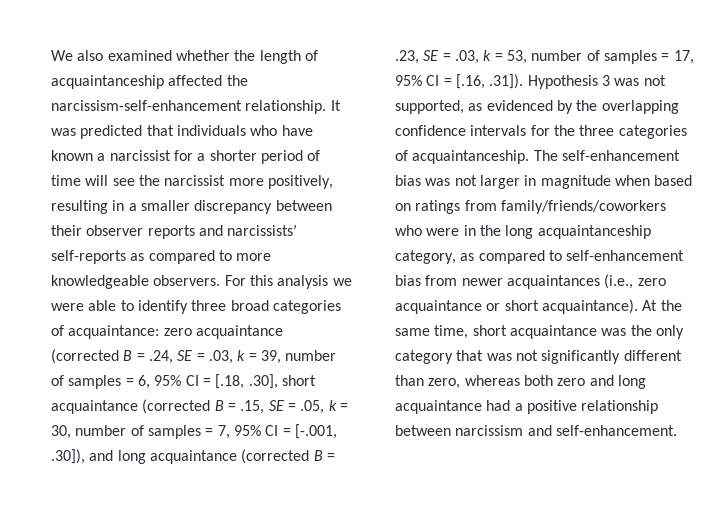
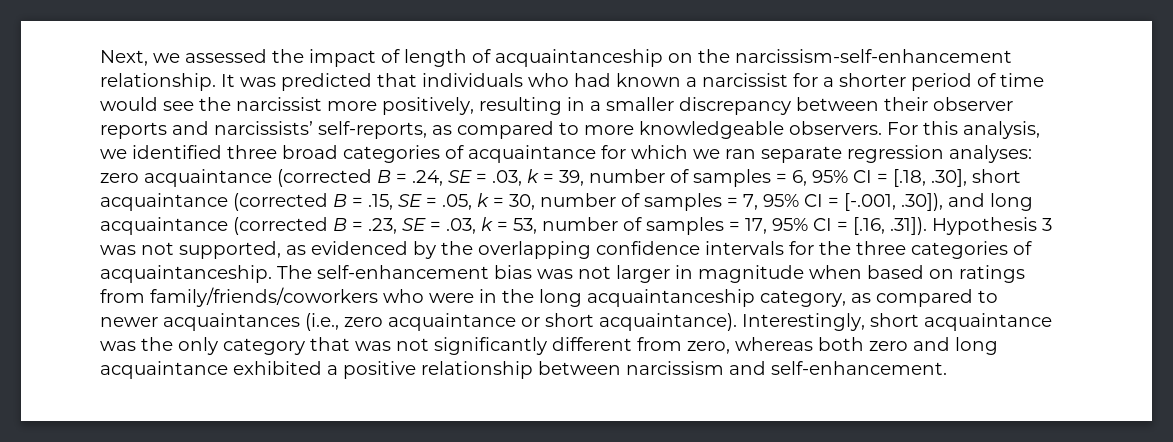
- We also examined whether the length of acquaintanceship affected the narcissism-self-enhancement relationship.
+ Next, we assessed the impact of length of acquaintanceship on the narcissism-self-enhancement relationship.
- It was predicted that individuals who have known a narcissist for a shorter period of time will see the narcissist more positively, resulting in a smaller discrepancy between their observer reports and narcissists’ self-reports as compared to more knowledgeable observers.
+ It was predicted that individuals who had known a narcissist for a shorter period of time would see the narcissist more positively, resulting in a smaller discrepancy between their observer reports and narcissists’ self-reports, as compared to more knowledgeable observers.
- For this analysis we were able to identify three broad categories of acquaintance:
+ For this analysis, we identified three broad categories of acquaintance for which we ran separate regression analyses:
- The self-enhancement bias was not larger in magnitude when based on ratings from family/friends/coworkers who were in the long acquaintanceship category, as compared to self-enhancement bias from newer acquaintances (i.e., zero acquaintance or short acquaintance).
+ The self-enhancement bias was not larger in magnitude when based on ratings from family/friends/coworkers who were in the long acquaintanceship category, as compared to newer acquaintances (i.e., zero acquaintance or short acquaintance).
- At the same time, short acquaintance was the only category that was not significantly different than zero, whereas both zero and long acquaintance had a positive relationship between narcissism and self-enhancement.
+ Interestingly, short acquaintance was the only category that was not significantly different from zero, whereas both zero and long acquaintance exhibited a positive relationship between narcissism and self-enhancement.

